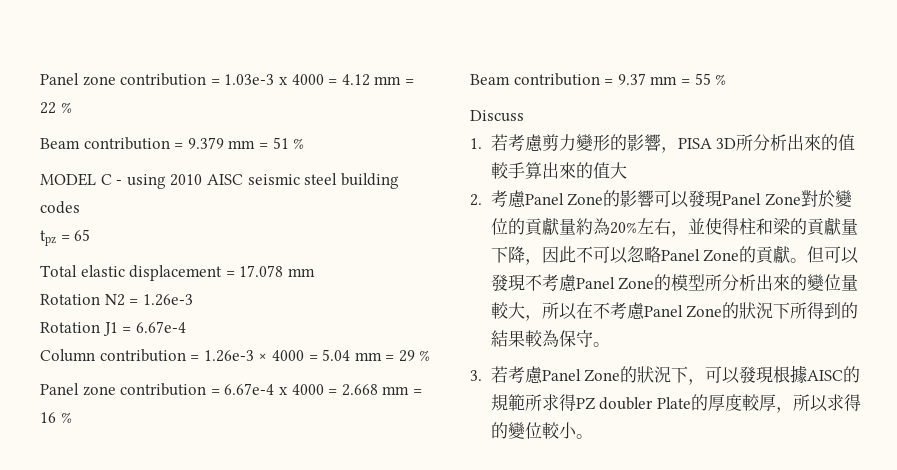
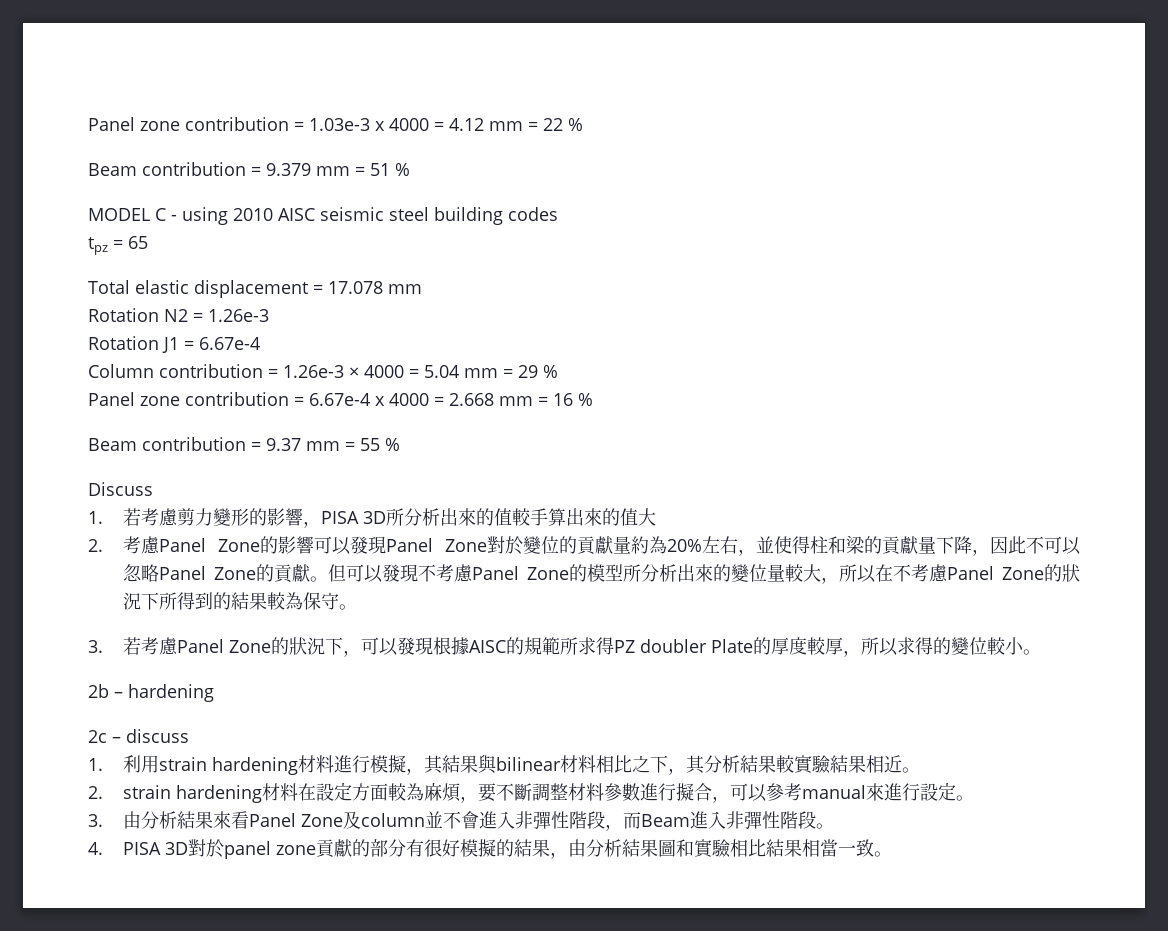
+ 2b – hardening
+ 2c – discuss
+ 1.利用strain hardening材料進行模擬，其結果與bilinear材料相比之下，其分析結果較實驗結果相近。
+ 2. strain hardening材料在設定方面較為麻煩，要不斷調整材料參數進行擬合，可以參考manual來進行設定。
+ 3.由分析結果來看Panel Zone及column並不會進入非彈性階段，而Beam進入非彈性階段。
+ 4. PISA 3D對於panel zone貢獻的部分有很好模擬的結果，由分析結果圖和實驗相比結果相當一致。

